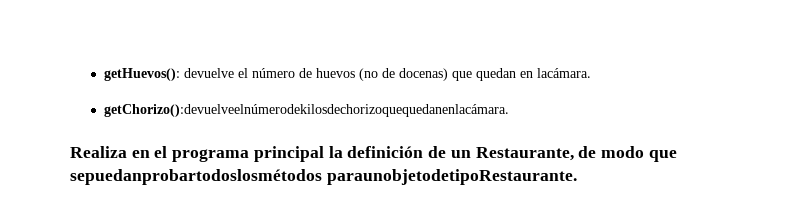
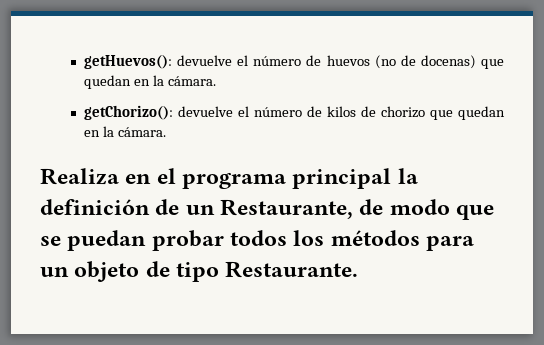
- getHuevos(): devuelve el número de huevos (no de docenas) que quedan en lacámara.
- getChorizo():devuelveelnúmerodekilosdechorizoquequedanenlacámara.
+ getHuevos(): devuelve el número de huevos (no de docenas) que quedan en la cámara.
+ getChorizo(): devuelve el número de kilos de chorizo que quedan en la cámara.
- Realiza en el programa principal la definición de un Restaurante, de modo que sepuedanprobartodoslosmétodos paraunobjetodetipoRestaurante.
+ Realiza en el programa principal la definición de un Restaurante, de modo que se puedan probar todos los métodos para un objeto de tipo Restaurante.

